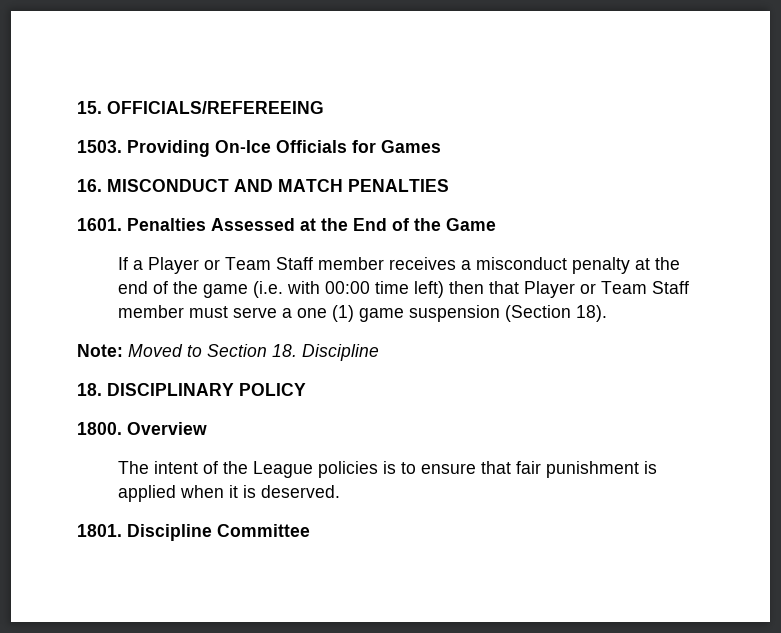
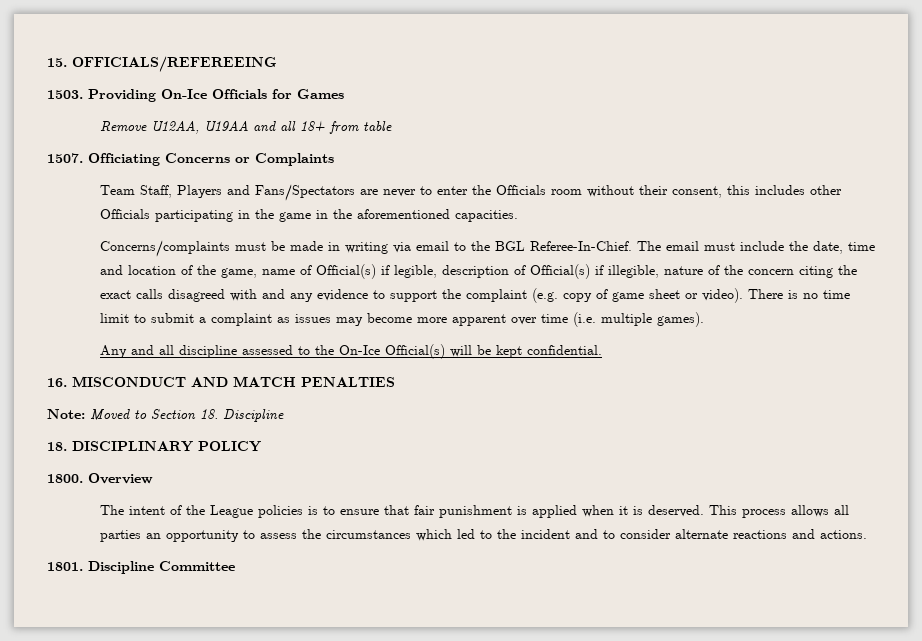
+ Remove U12AA, U19AA and all 18+ from table
+ 1507. Officiating Concerns or Complaints
+ Team Staff, Players and Fans/Spectators are never to enter the Officials room without their consent, this includes other Officials participating in the game in the aforementioned capacities.
+ Concerns/complaints must be made in writing via email to the BGL Referee-In-Chief. The email must include the date, time and location of the game, name of Official(s) if legible, description of Official(s) if illegible, nature of the concern citing the exact calls disagreed with and any evidence to support the complaint (e.g. copy of game sheet or video). There is no time limit to submit a complaint as issues may become more apparent over time (i.e. multiple games).
+ Any and all discipline assessed to the On-Ice Official(s) will be kept confidential.
- 1601. Penalties Assessed at the End of the Game
- If a Player or Team Staff member receives a misconduct penalty at the end of the game (i.e. with 00:00 time left) then that Player or Team Staff member must serve a one (1) game suspension (Section 18).
+ This process allows all parties an opportunity to assess the circumstances which led to the incident and to consider alternate reactions and actions.

